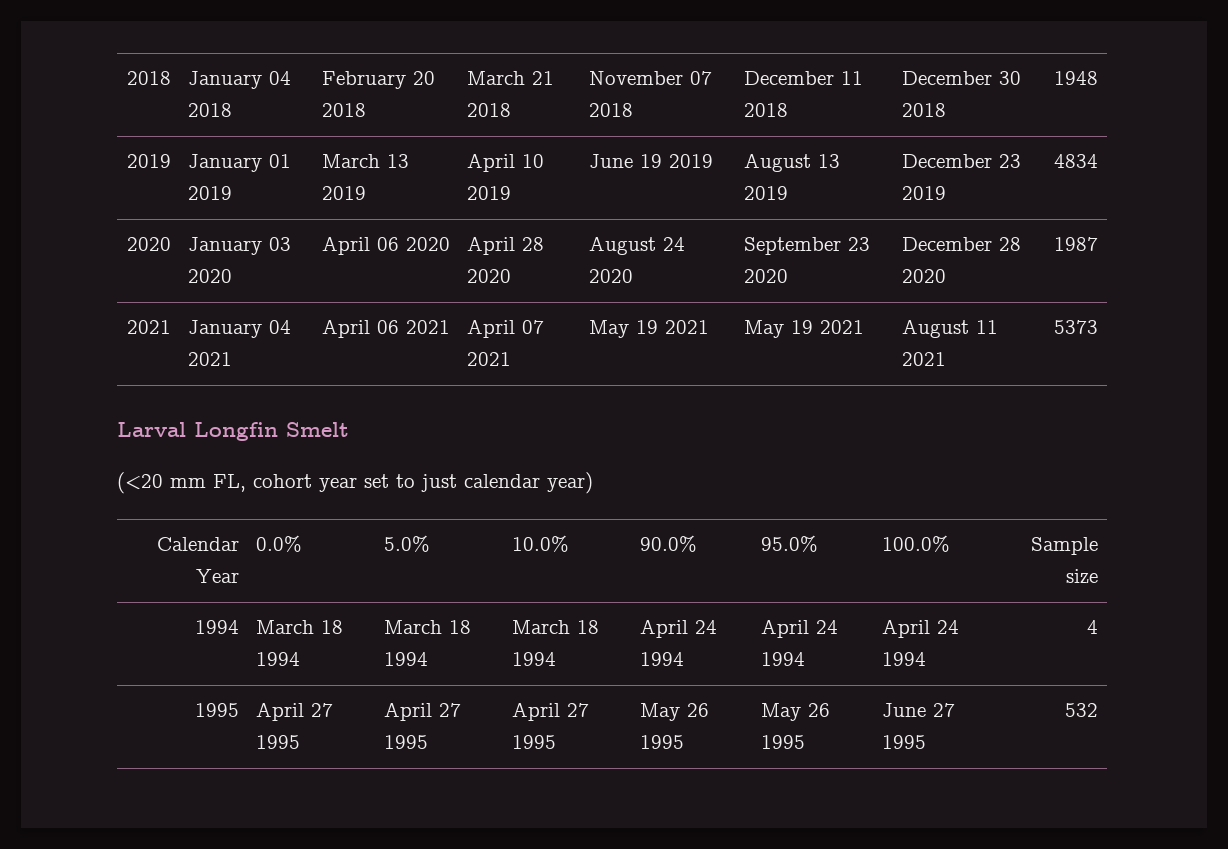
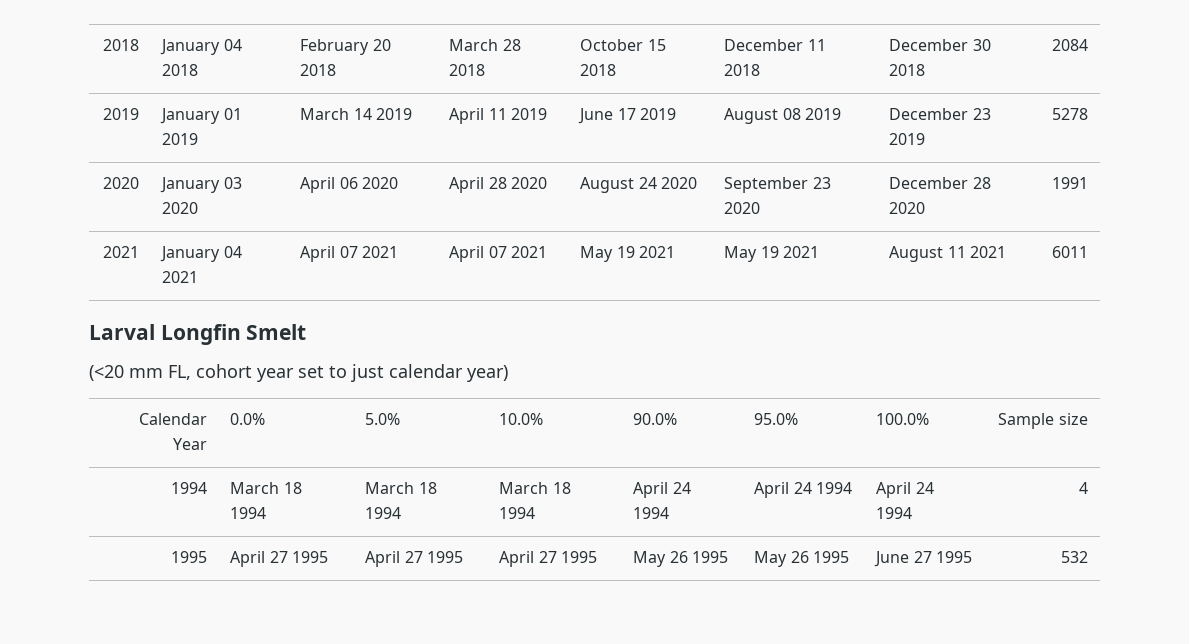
- 2018 | January 04 2018 | February 20 2018 | March 21 2018 | November 07 2018 | December 11 2018 | December 30 2018 | 1948
+ 2018 | January 04 2018 | February 20 2018 | March 28 2018 | October 15 2018 | December 11 2018 | December 30 2018 | 2084
- 2019 | January 01 2019 | March 13 2019 | April 10 2019 | June 19 2019 | August 13 2019 | December 23 2019 | 4834
+ 2019 | January 01 2019 | March 14 2019 | April 11 2019 | June 17 2019 | August 08 2019 | December 23 2019 | 5278
- 2020 | January 03 2020 | April 06 2020 | April 28 2020 | August 24 2020 | September 23 2020 | December 28 2020 | 1987
+ 2020 | January 03 2020 | April 06 2020 | April 28 2020 | August 24 2020 | September 23 2020 | December 28 2020 | 1991
- 2021 | January 04 2021 | April 06 2021 | April 07 2021 | May 19 2021 | May 19 2021 | August 11 2021 | 5373
+ 2021 | January 04 2021 | April 07 2021 | April 07 2021 | May 19 2021 | May 19 2021 | August 11 2021 | 6011

